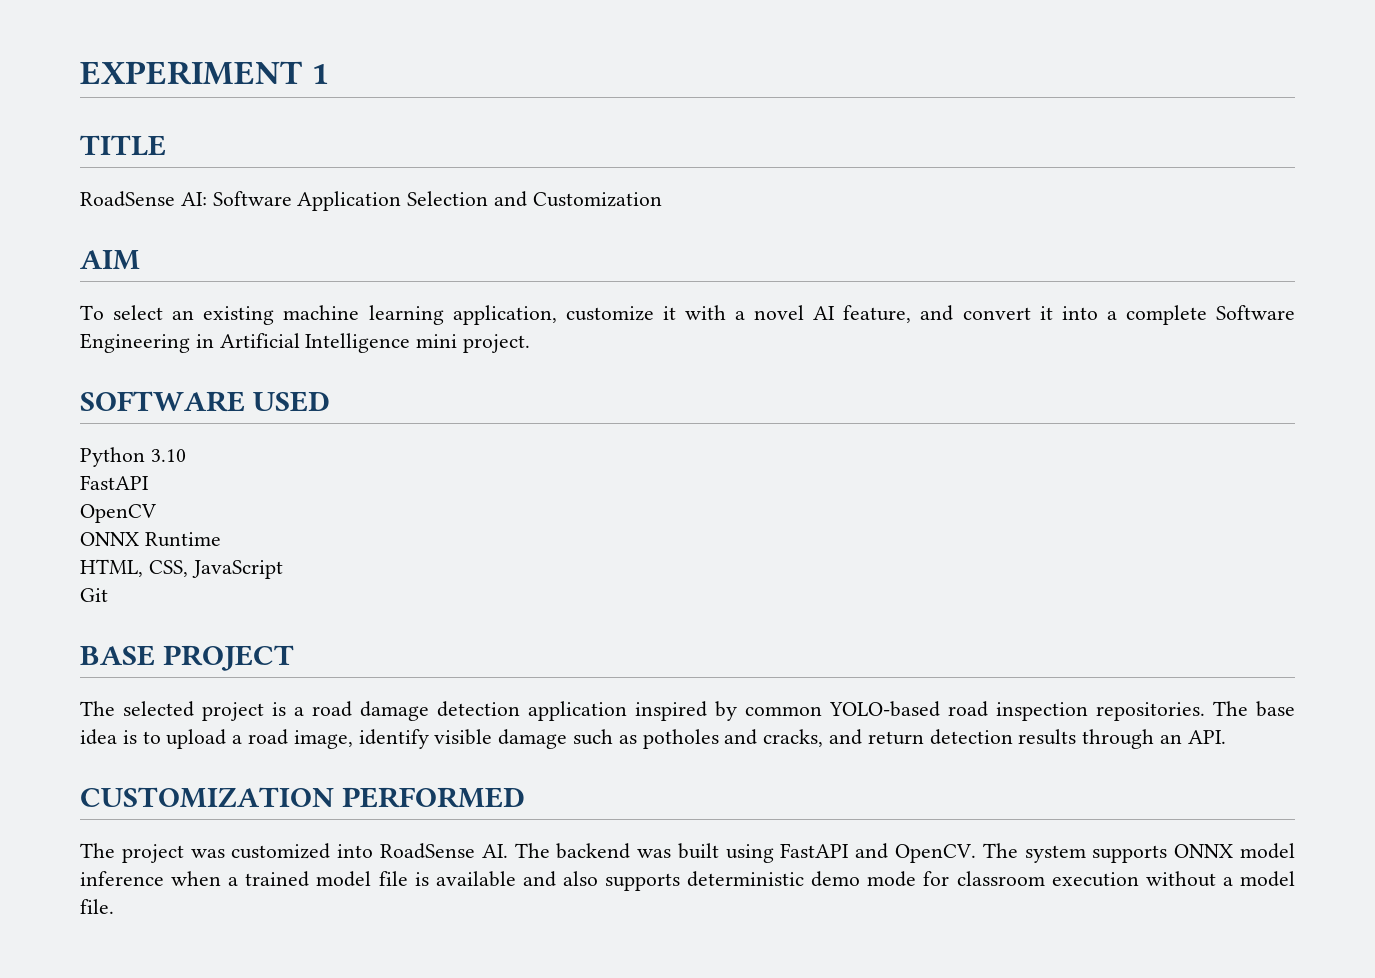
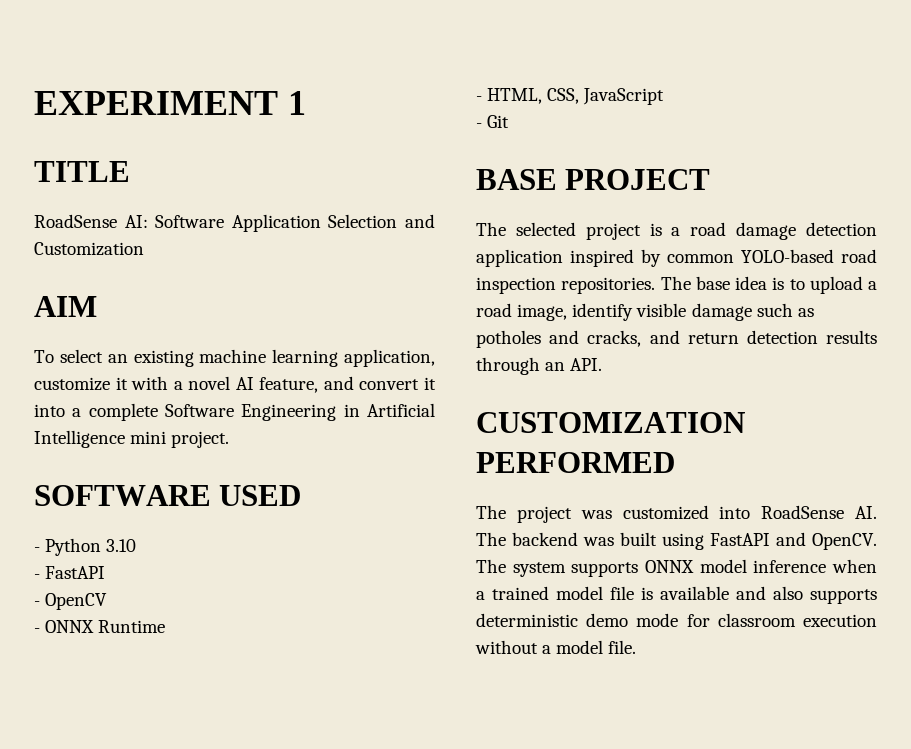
- Python 3.10
- FastAPI
+ - Python 3.10
+ - FastAPI
- OpenCV
+ - OpenCV
- ONNX Runtime
+ - ONNX Runtime
- HTML, CSS, JavaScript
+ - HTML, CSS, JavaScript
- Git
+ - Git

